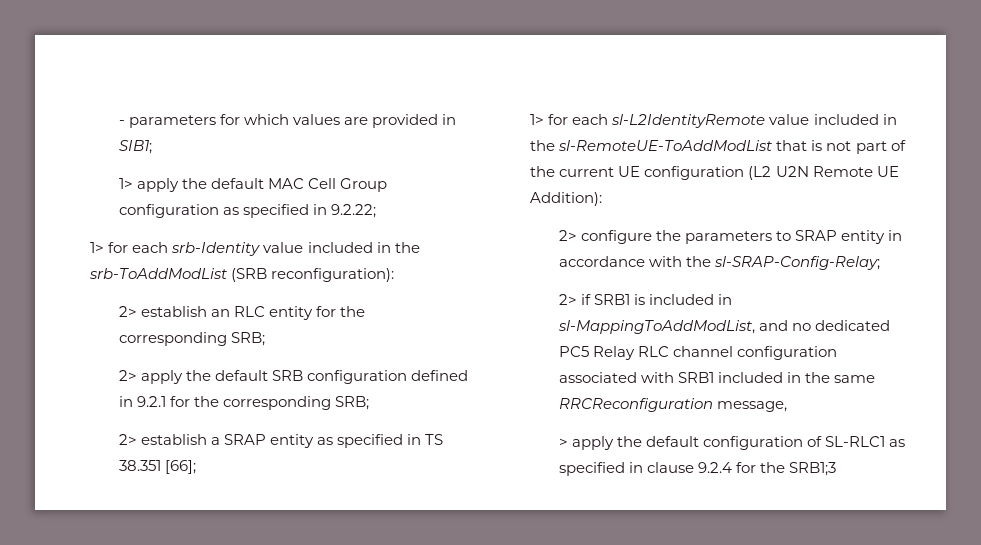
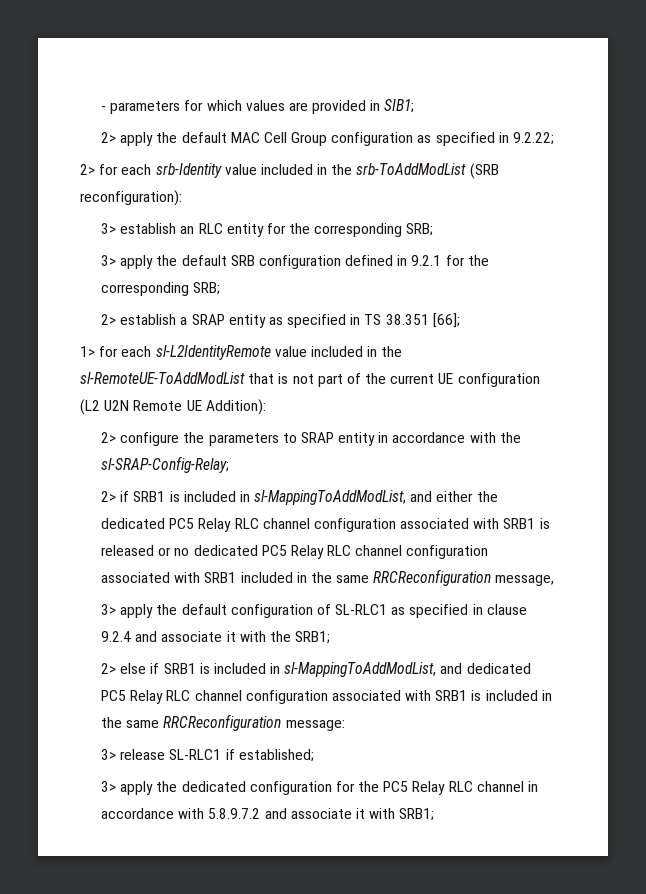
- 1> apply the default MAC Cell Group configuration as specified in 9.2.22;
+ 2> apply the default MAC Cell Group configuration as specified in 9.2.22;
- 1> for each srb-Identity value included in the srb-ToAddModList (SRB reconfiguration):
+ 2> for each srb-Identity value included in the srb-ToAddModList (SRB reconfiguration):
- 2> establish an RLC entity for the corresponding SRB;
+ 3> establish an RLC entity for the corresponding SRB;
- 2> apply the default SRB configuration defined in 9.2.1 for the corresponding SRB;
+ 3> apply the default SRB configuration defined in 9.2.1 for the corresponding SRB;
- 2> if SRB1 is included in sl-MappingToAddModList, and no dedicated PC5 Relay RLC channel configuration associated with SRB1 included in the same RRCReconfiguration message,
+ 2> if SRB1 is included in sl-MappingToAddModList, and either the dedicated PC5 Relay RLC channel configuration associated with SRB1 is released or no dedicated PC5 Relay RLC channel configuration associated with SRB1 included in the same RRCReconfiguration message,
- > apply the default configuration of SL-RLC1 as specified in clause 9.2.4 for the SRB1;3
+ 3> apply the default configuration of SL-RLC1 as specified in clause 9.2.4 and associate it with the SRB1;
+ 2> else if SRB1 is included in sl-MappingToAddModList, and dedicated PC5 Relay RLC channel configuration associated with SRB1 is included in the same RRCReconfiguration message:
+ 3> release SL-RLC1 if established;
+ 3> apply the dedicated configuration for the PC5 Relay RLC channel in accordance with 5.8.9.7.2 and associate it with SRB1;

